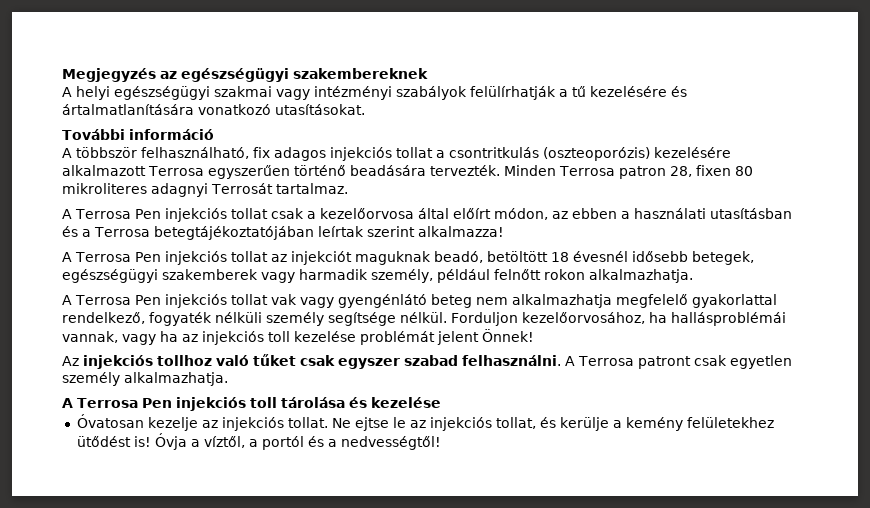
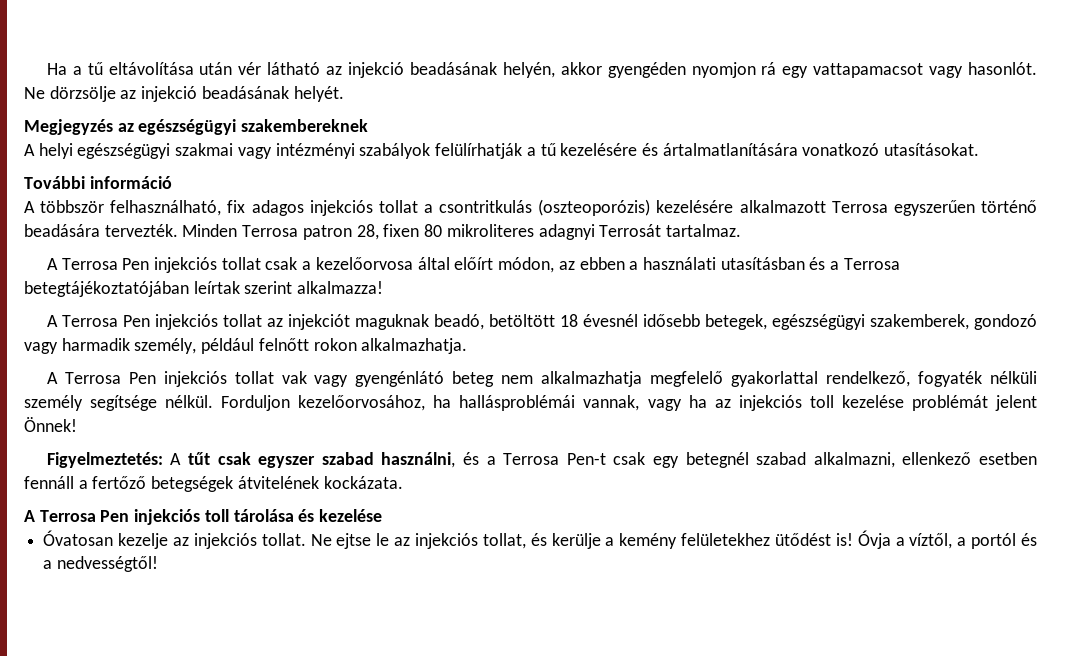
+ Ha a tű eltávolítása után vér látható az injekció beadásának helyén, akkor gyengéden nyomjon rá egy vattapamacsot vagy hasonlót. Ne dörzsölje az injekció beadásának helyét.
- A Terrosa Pen injekciós tollat az injekciót maguknak beadó, betöltött 18 évesnél idősebb betegek, egészségügyi szakemberek vagy harmadik személy, például felnőtt rokon alkalmazhatja.
+ A Terrosa Pen injekciós tollat az injekciót maguknak beadó, betöltött 18 évesnél idősebb betegek, egészségügyi szakemberek, gondozó vagy harmadik személy, például felnőtt rokon alkalmazhatja.
- Az injekciós tollhoz való tűket csak egyszer szabad felhasználni. A Terrosa patront csak egyetlen személy alkalmazhatja.
+ Figyelmeztetés: A tűt csak egyszer szabad használni, és a Terrosa Pen-t csak egy betegnél szabad alkalmazni, ellenkező esetben fennáll a fertőző betegségek átvitelének kockázata.

